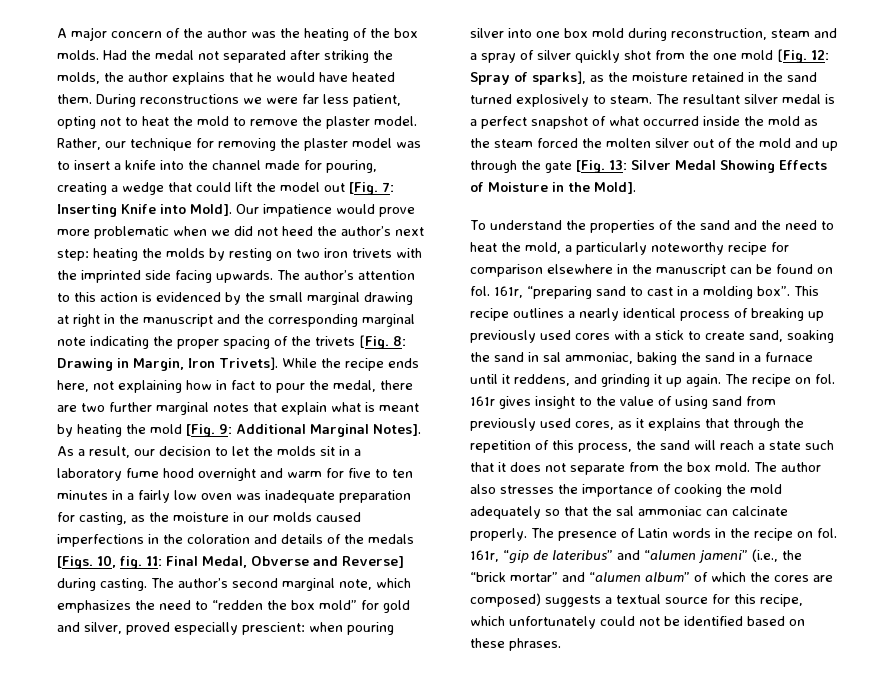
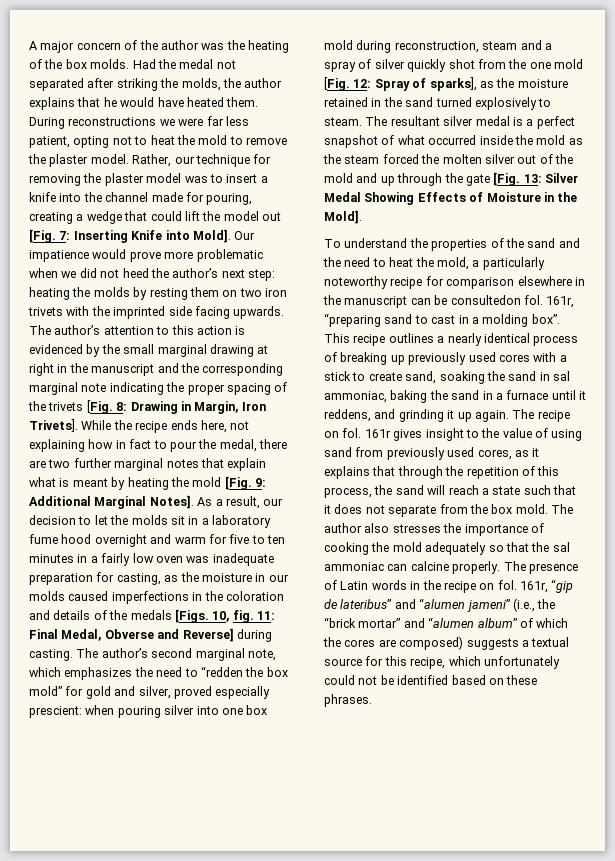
- Our impatience would prove more problematic when we did not heed the author’s next step: heating the molds by resting on two iron trivets with the imprinted side facing upwards.
+ Our impatience would prove more problematic when we did not heed the author’s next step: heating the molds by resting them on two iron trivets with the imprinted side facing upwards.
- To understand the properties of the sand and the need to heat the mold, a particularly noteworthy recipe for comparison elsewhere in the manuscript can be found on fol.
+ To understand the properties of the sand and the need to heat the mold, a particularly noteworthy recipe for comparison elsewhere in the manuscript can be consultedon fol.
- The author also stresses the importance of cooking the mold adequately so that the sal ammoniac can calcinate properly.
+ The author also stresses the importance of cooking the mold adequately so that the sal ammoniac can calcine properly.

